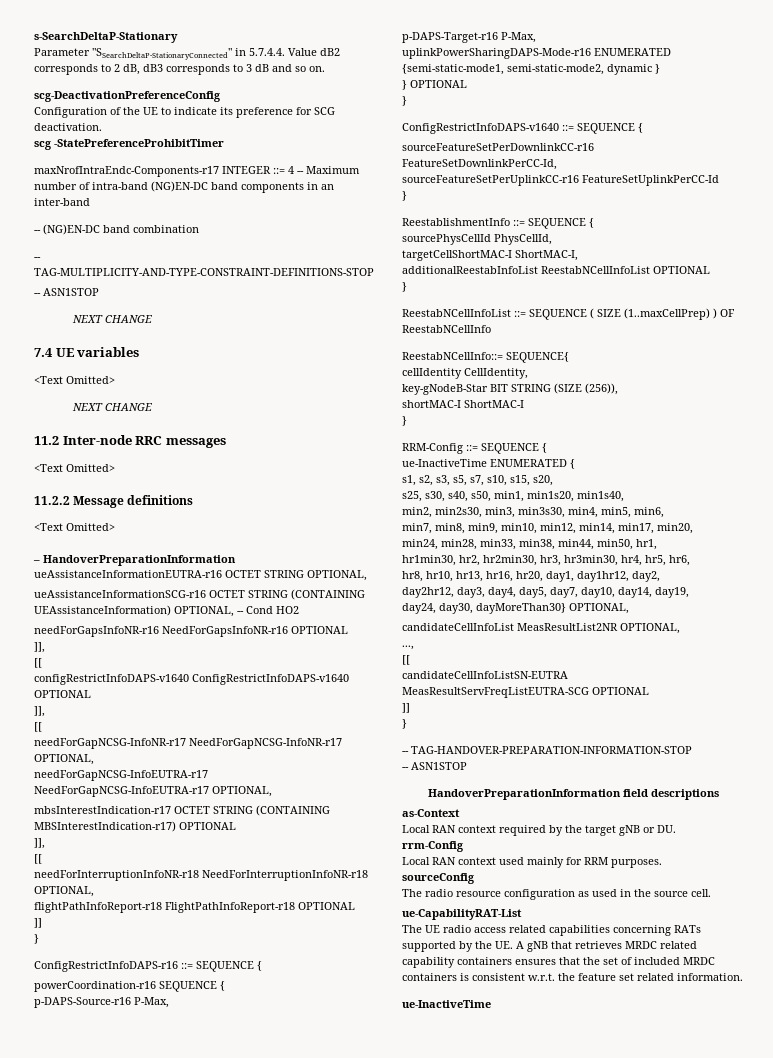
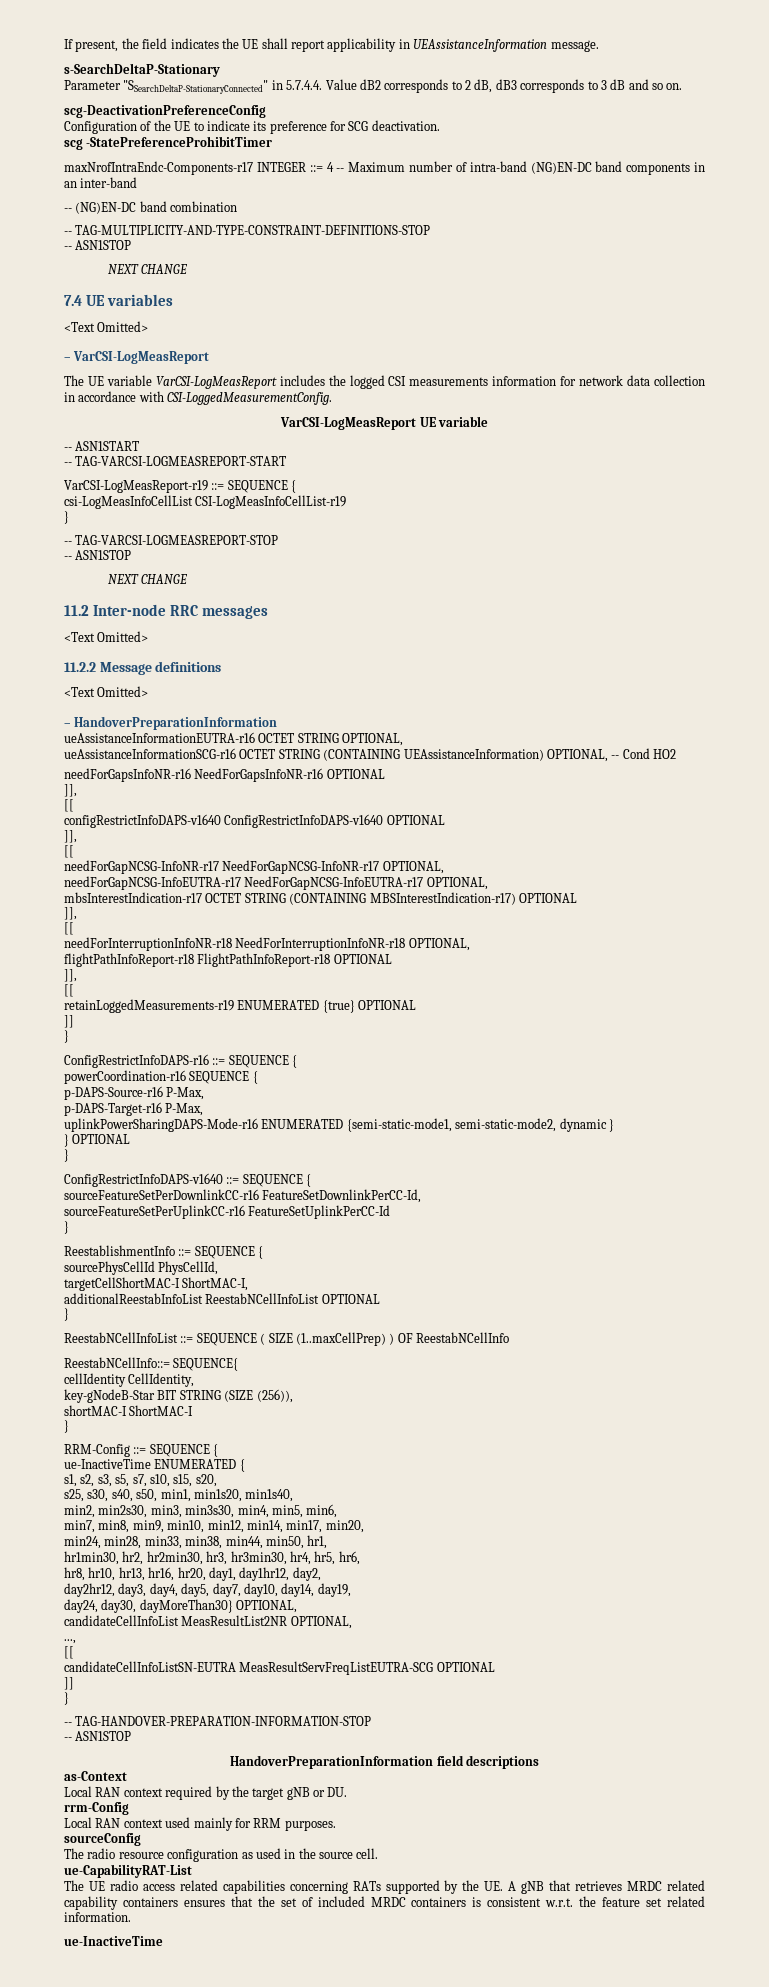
+ If present, the field indicates the UE shall report applicability in UEAssistanceInformation message.
+ – VarCSI-LogMeasReport
+ The UE variable VarCSI-LogMeasReport includes the logged CSI measurements information for network data collection in accordance with CSI-LoggedMeasurementConfig.
+ VarCSI-LogMeasReport UE variable
+ -- ASN1START
+ -- TAG-VARCSI-LOGMEASREPORT-START
+ VarCSI-LogMeasReport-r19 ::= SEQUENCE {
+ csi-LogMeasInfoCellList CSI-LogMeasInfoCellList-r19
+ }
+ -- TAG-VARCSI-LOGMEASREPORT-STOP
+ -- ASN1STOP
  flightPathInfoReport-r18 FlightPathInfoReport-r18 OPTIONAL
+ ]],
+ [[
+ retainLoggedMeasurements-r19 ENUMERATED {true} OPTIONAL

